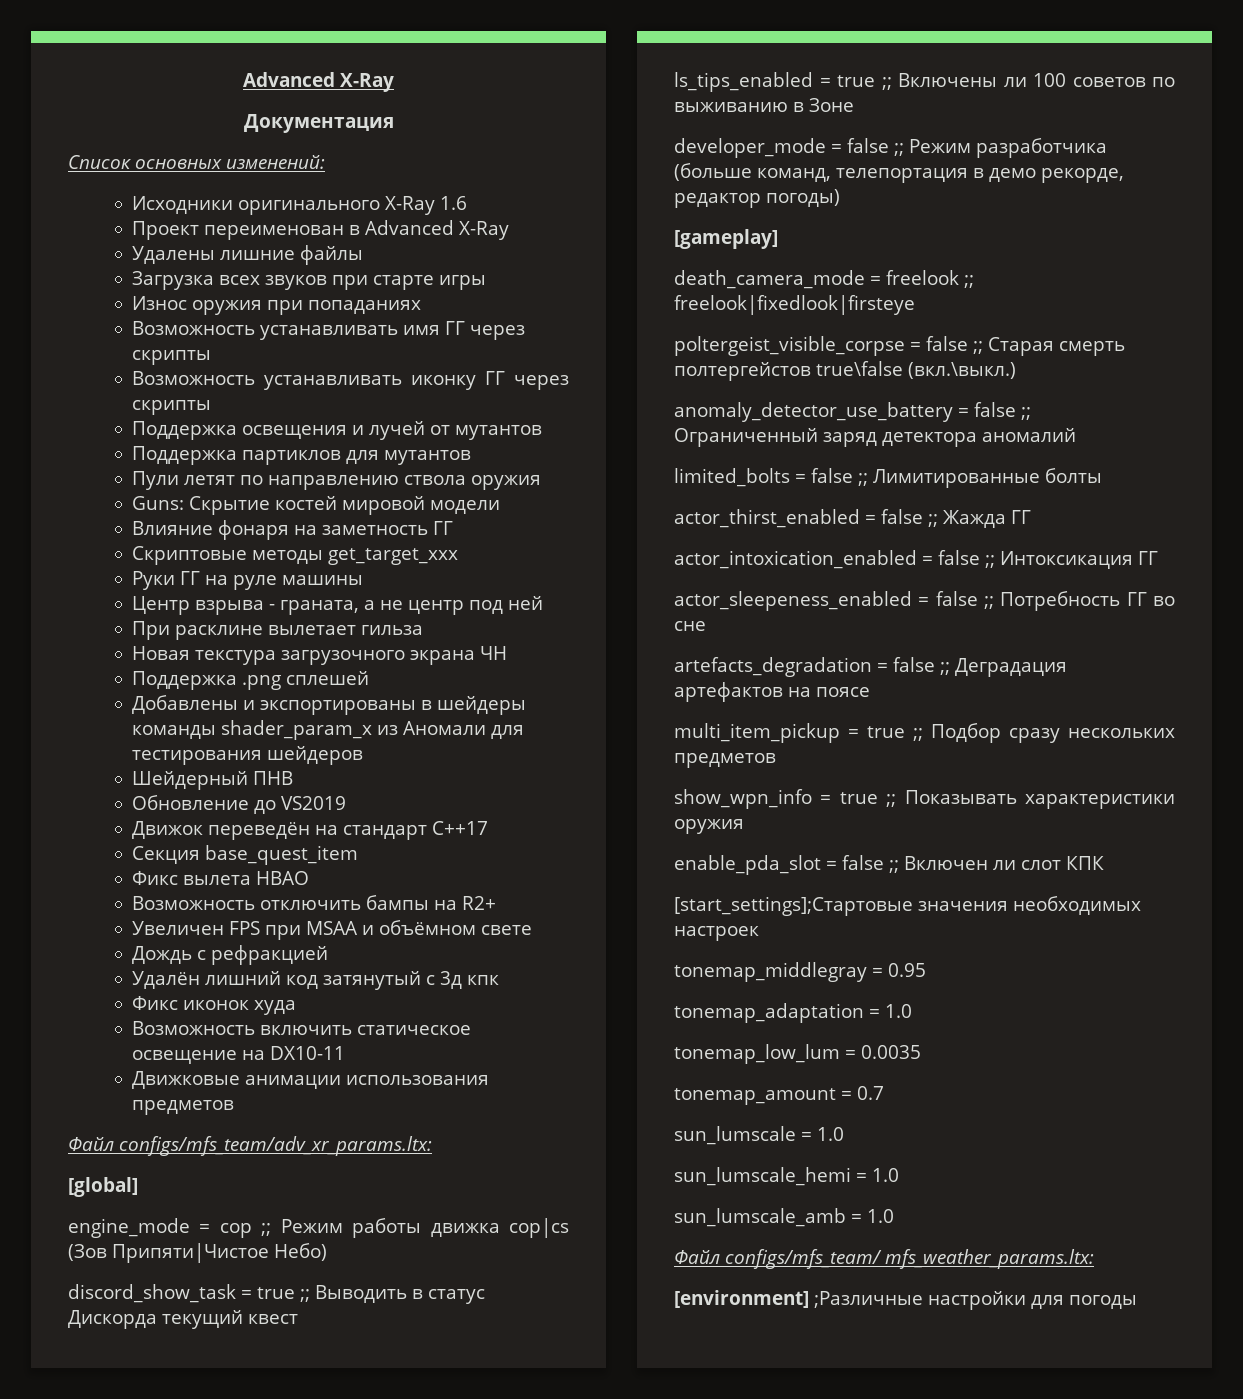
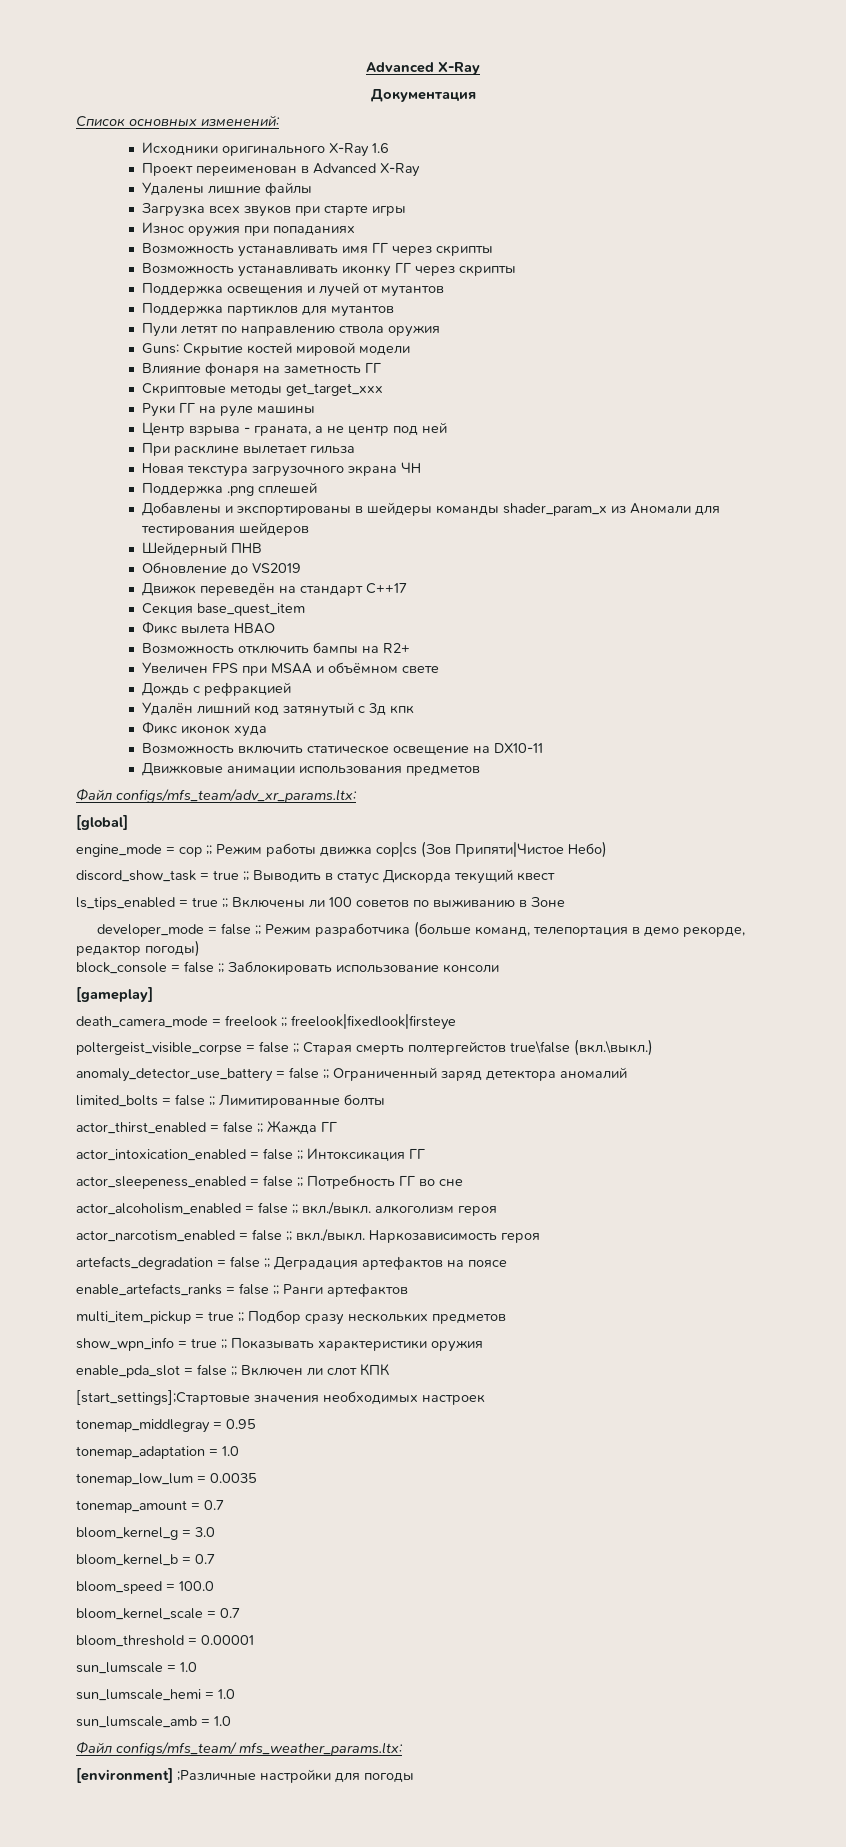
+ block_console = false ;; Заблокировать использование консоли
+ actor_alcoholism_enabled = false ;; вкл./выкл. алкоголизм героя
+ actor_narcotism_enabled = false ;; вкл./выкл. Наркозависимость героя
+ enable_artefacts_ranks = false ;; Ранги артефактов
+ bloom_kernel_g = 3.0
+ bloom_kernel_b = 0.7
+ bloom_speed = 100.0
+ bloom_kernel_scale = 0.7
+ bloom_threshold = 0.00001

